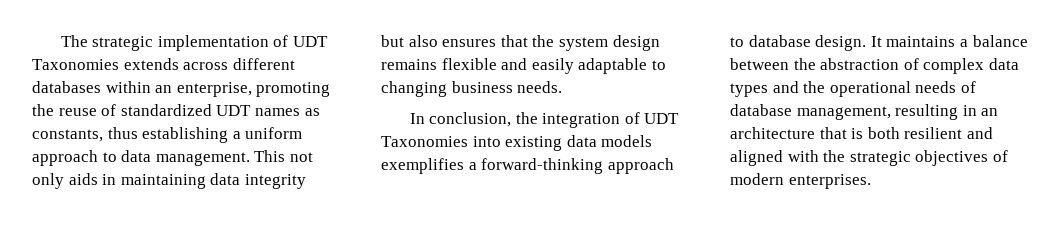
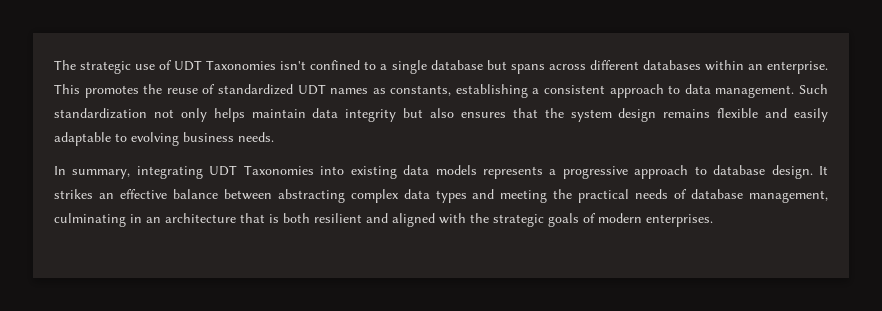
- The strategic implementation of UDT Taxonomies extends across different databases within an enterprise, promoting the reuse of standardized UDT names as constants, thus establishing a uniform approach to data management.
+ The strategic use of UDT Taxonomies isn't confined to a single database but spans across different databases within an enterprise. This promotes the reuse of standardized UDT names as constants, establishing a consistent approach to data management.
- This not only aids in maintaining data integrity but also ensures that the system design remains flexible and easily adaptable to changing business needs.
+ Such standardization not only helps maintain data integrity but also ensures that the system design remains flexible and easily adaptable to evolving business needs.
- In conclusion, the integration of UDT Taxonomies into existing data models exemplifies a forward-thinking approach to database design.
+ In summary, integrating UDT Taxonomies into existing data models represents a progressive approach to database design.
- It maintains a balance between the abstraction of complex data types and the operational needs of database management, resulting in an architecture that is both resilient and aligned with the strategic objectives of modern enterprises.
+ It strikes an effective balance between abstracting complex data types and meeting the practical needs of database management, culminating in an architecture that is both resilient and aligned with the strategic goals of modern enterprises.

